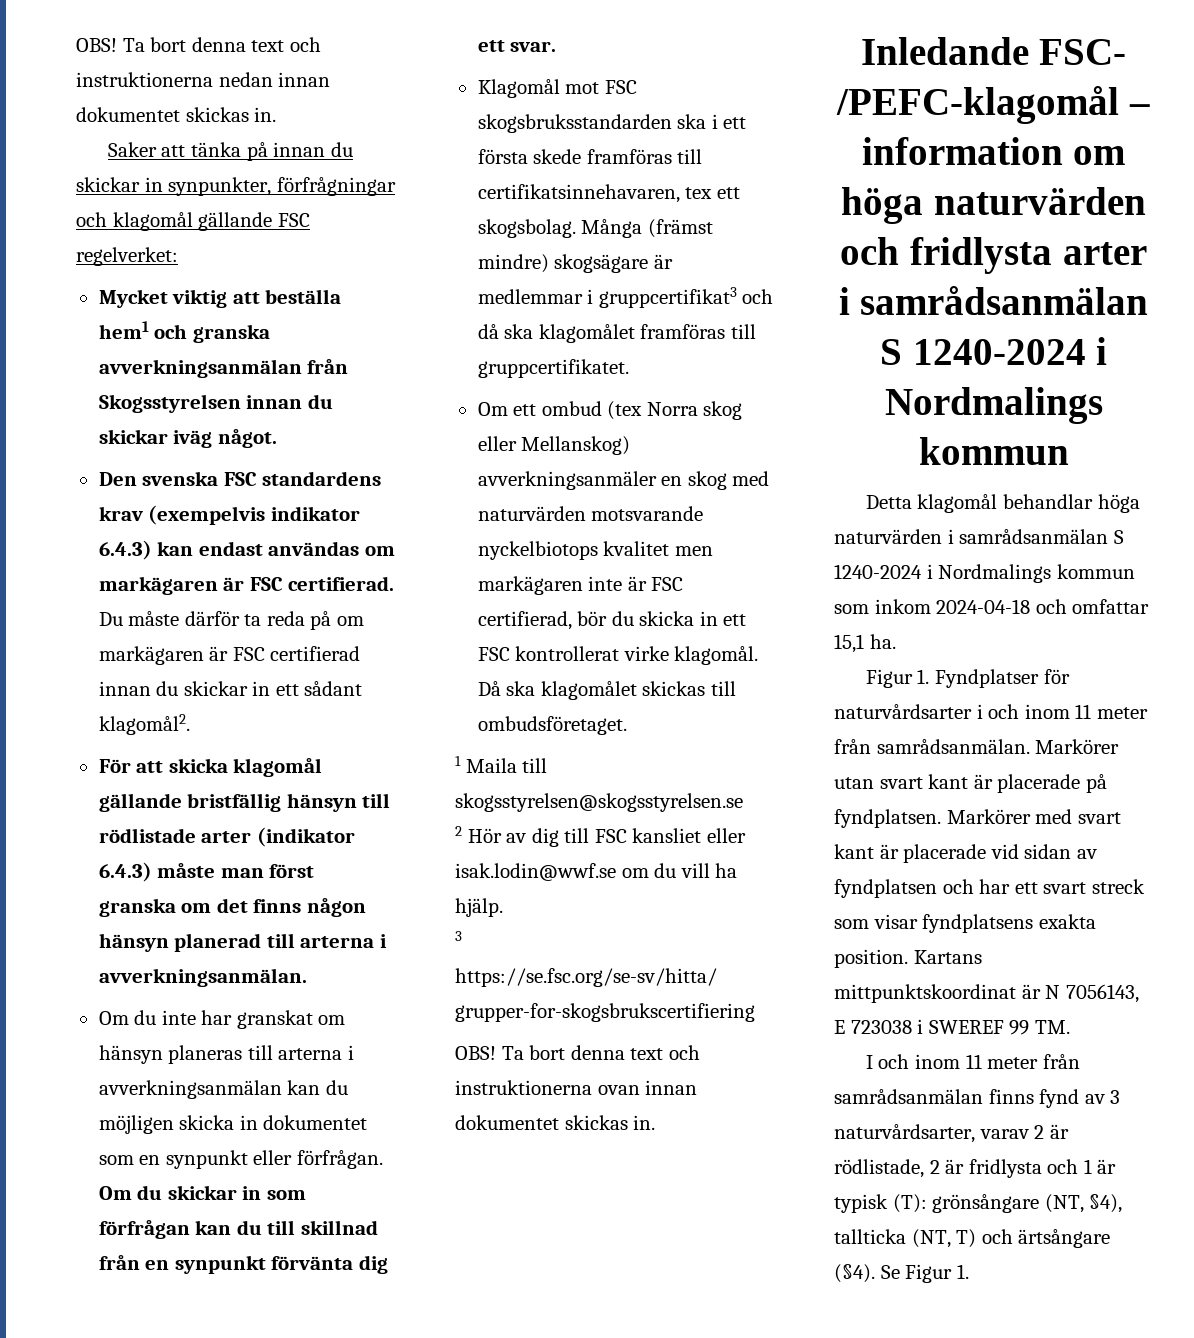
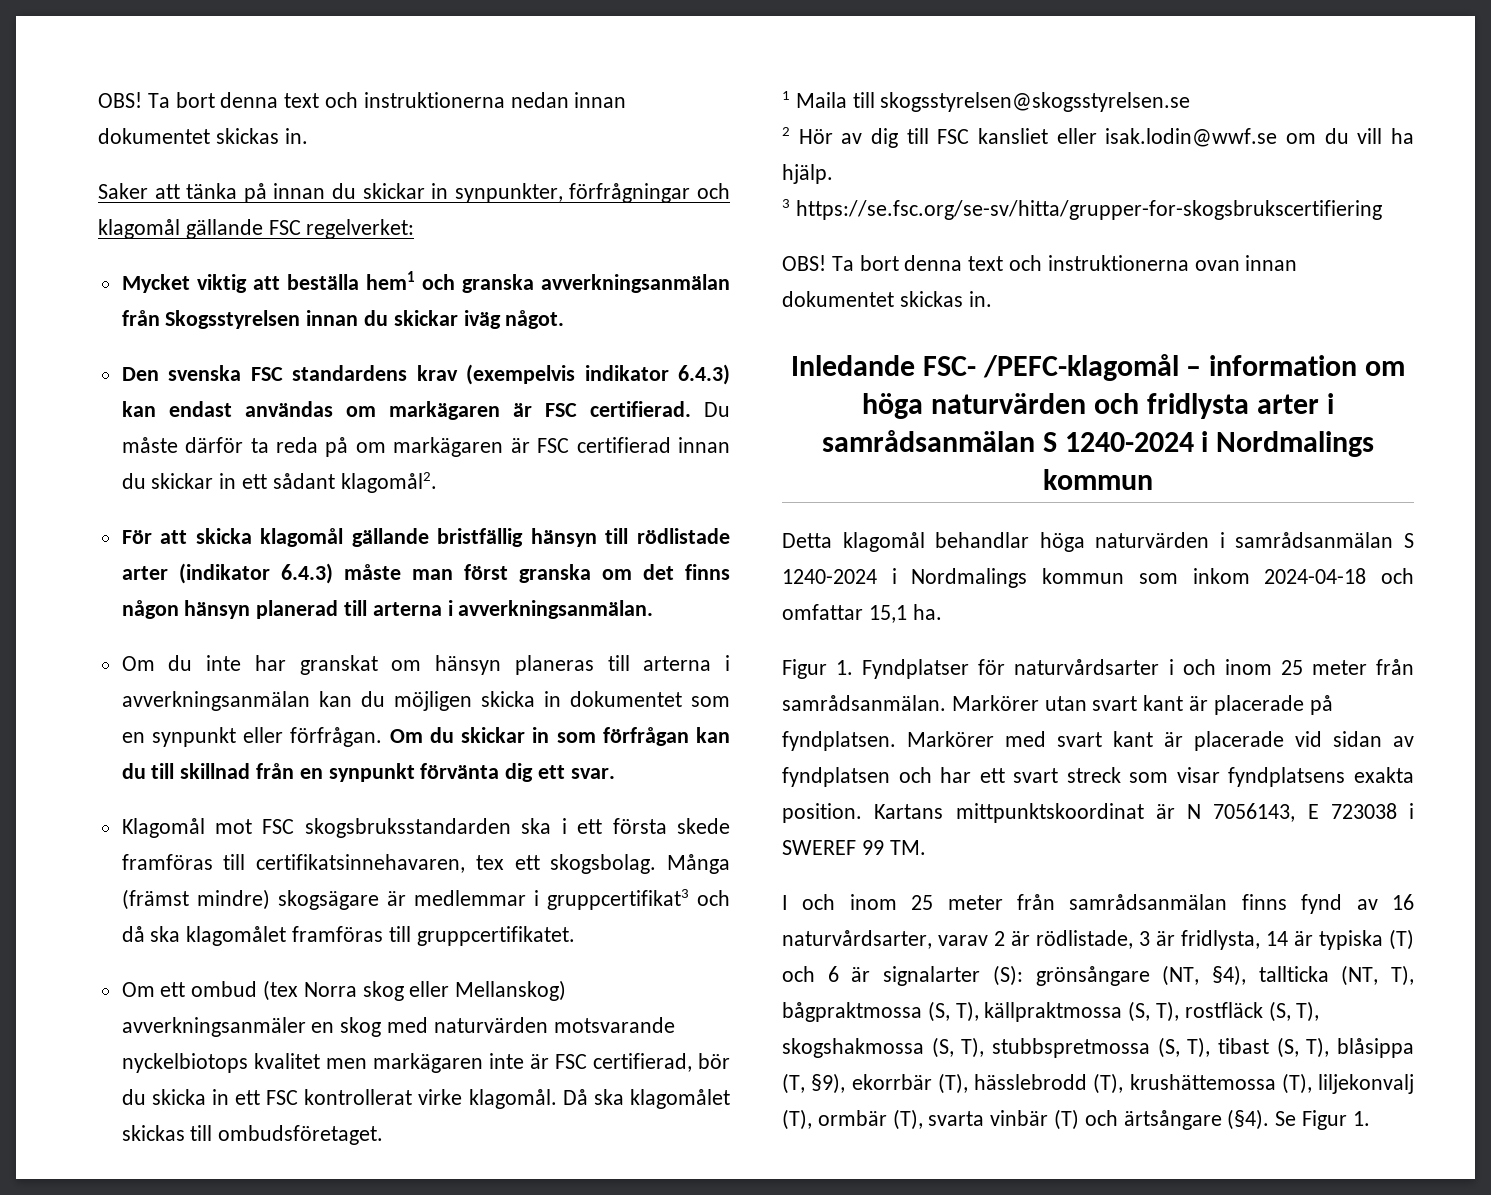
- Figur 1. Fyndplatser för naturvårdsarter i och inom 11 meter från samrådsanmälan.
+ Figur 1. Fyndplatser för naturvårdsarter i och inom 25 meter från samrådsanmälan.
- I och inom 11 meter från samrådsanmälan finns fynd av 3 naturvårdsarter, varav 2 är rödlistade, 2 är fridlysta och 1 är typisk (T): grönsångare (NT, §4), tallticka (NT, T) och ärtsångare (§4).
+ I och inom 25 meter från samrådsanmälan finns fynd av 16 naturvårdsarter, varav 2 är rödlistade, 3 är fridlysta, 14 är typiska (T) och 6 är signalarter (S): grönsångare (NT, §4), tallticka (NT, T), bågpraktmossa (S, T), källpraktmossa (S, T), rostfläck (S, T), skogshakmossa (S, T), stubbspretmossa (S, T), tibast (S, T), blåsippa (T, §9), ekorrbär (T), hässlebrodd (T), krushättemossa (T), liljekonvalj (T), ormbär (T), svarta vinbär (T) och ärtsångare (§4).

